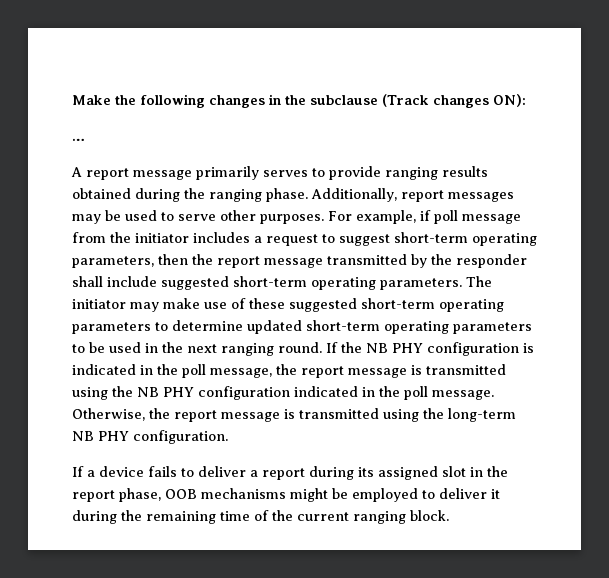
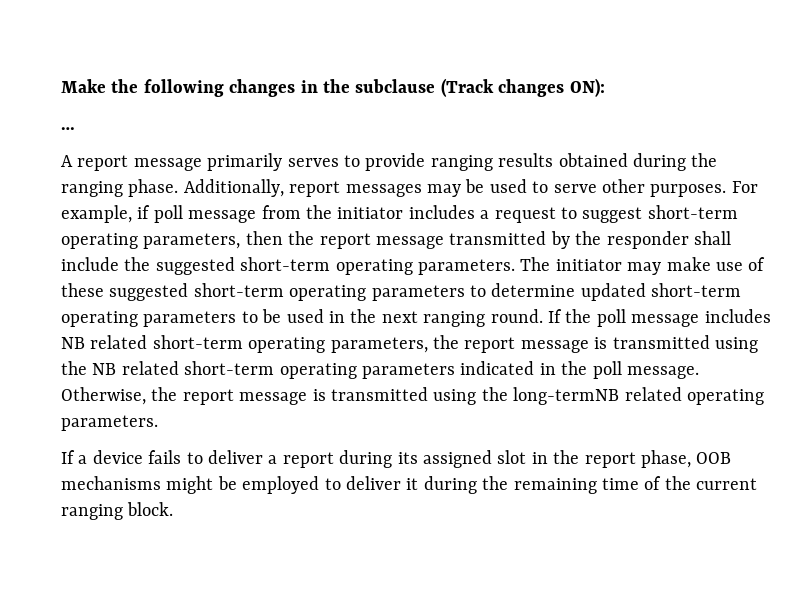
- For example, if poll message from the initiator includes a request to suggest short-term operating parameters, then the report message transmitted by the responder shall include suggested short-term operating parameters.
+ For example, if poll message from the initiator includes a request to suggest short-term operating parameters, then the report message transmitted by the responder shall include the suggested short-term operating parameters.
- If the NB PHY configuration is indicated in the poll message, the report message is transmitted using the NB PHY configuration indicated in the poll message.
+ If the poll message includes NB related short-term operating parameters, the report message is transmitted using the NB related short-term operating parameters indicated in the poll message.
- Otherwise, the report message is transmitted using the long-term NB PHY configuration.
+ Otherwise, the report message is transmitted using the long-termNB related operating parameters.

